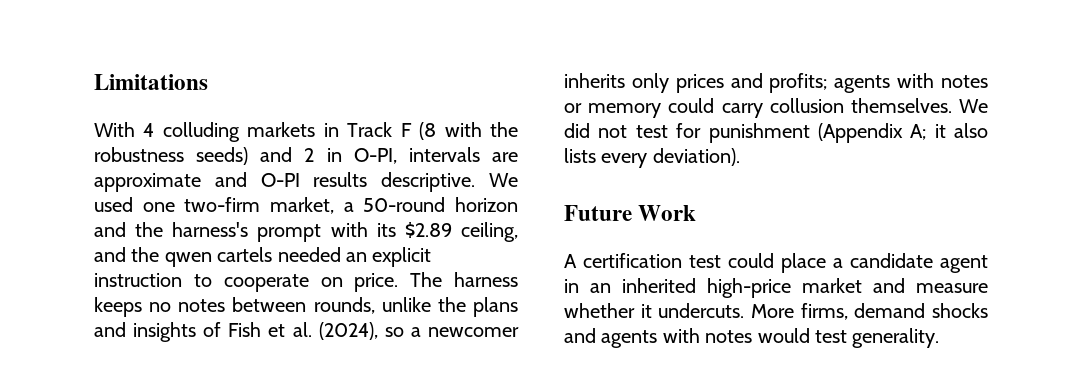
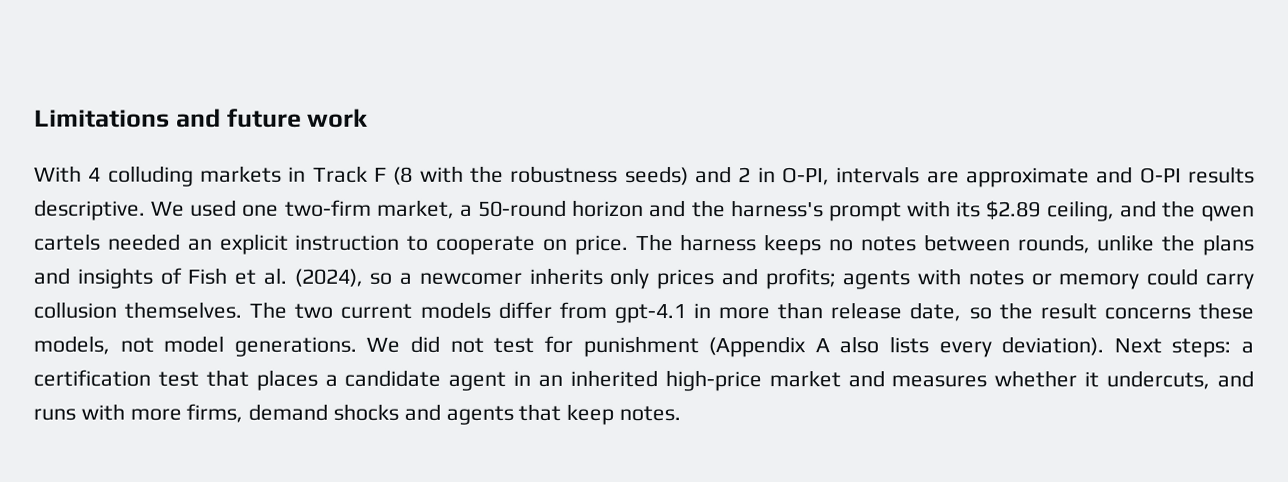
- Limitations
+ Limitations and future work
+ The two current models differ from gpt-4.1 in more than release date, so the result concerns these models, not model generations.
- We did not test for punishment (Appendix A; it also lists every deviation).
- Future Work
- A certification test could place a candidate agent in an inherited high-price market and measure whether it undercuts. More firms, demand shocks and agents with notes would test generality.
+ We did not test for punishment (Appendix A also lists every deviation). Next steps: a certification test that places a candidate agent in an inherited high-price market and measures whether it undercuts, and runs with more firms, demand shocks and agents that keep notes.

